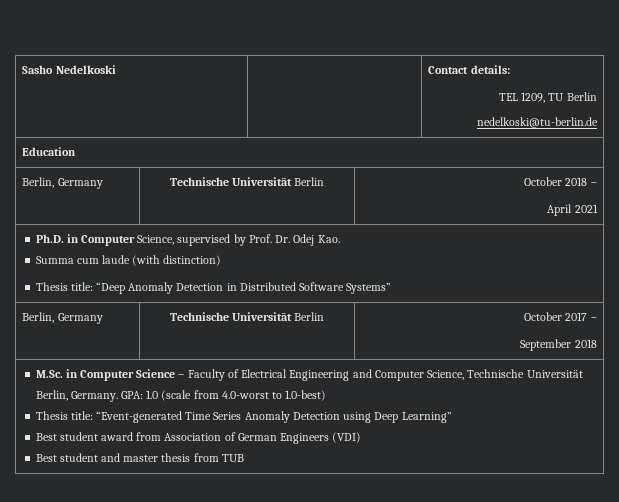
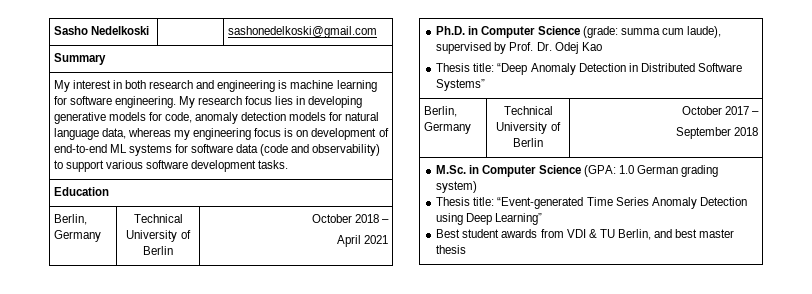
- Sasho Nedelkoski | | Contact details:
- TEL 1209, TU Berlin
- nedelkoski@tu-berlin.de
+ Sasho Nedelkoski | | sashonedelkoski@gmail.com
+ Summary
+ My interest in both research and engineering is machine learning for software engineering. My research focus lies in developing generative models for code, anomaly detection models for natural language data, whereas my engineering focus is on development of end-to-end ML systems for software data (code and observability) to support various software development tasks.
- Berlin, Germany | Technische Universität Berlin | October 2018 –
+ Berlin, Germany | Technical University of Berlin | October 2018 –
- Ph.D. in Computer Science, supervised by Prof. Dr. Odej Kao.
- Summa cum laude (with distinction)
+ Ph.D. in Computer Science (grade: summa cum laude), supervised by Prof. Dr. Odej Kao
- Berlin, Germany | Technische Universität Berlin | October 2017 –
+ Berlin, Germany | Technical University of Berlin | October 2017 –
- M.Sc. in Computer Science – Faculty of Electrical Engineering and Computer Science, Technische Universität Berlin, Germany. GPA: 1.0 (scale from 4.0-worst to 1.0-best)
+ M.Sc. in Computer Science (GPA: 1.0 German grading system)
- Best student award from Association of German Engineers (VDI)
- Best student and master thesis from TUB
+ Best student awards from VDI & TU Berlin, and best master thesis

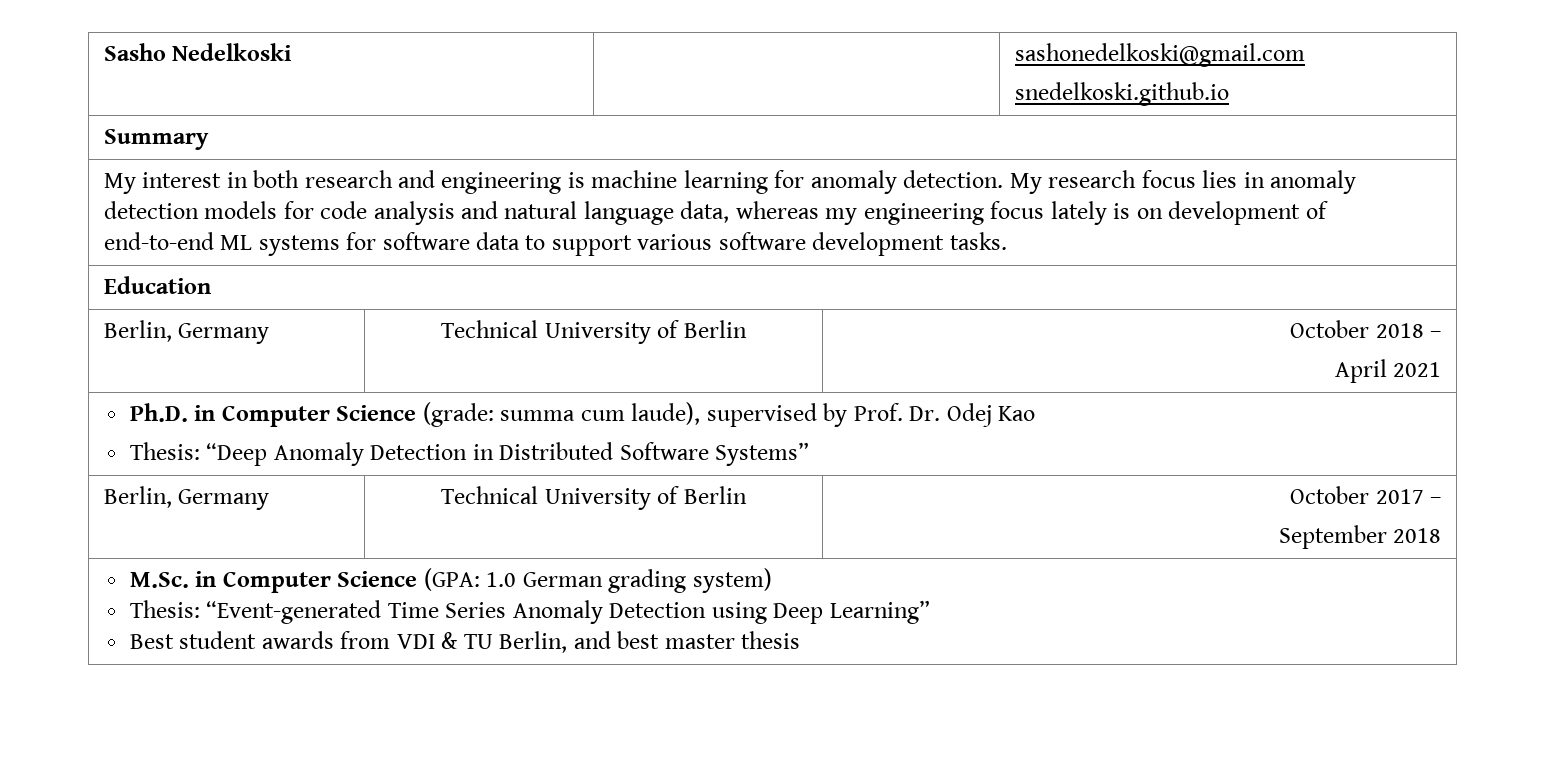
  Sasho Nedelkoski | | sashonedelkoski@gmail.com
+ snedelkoski.github.io
- My interest in both research and engineering is machine learning for software engineering.
+ My interest in both research and engineering is machine learning for anomaly detection.
- My research focus lies in developing generative models for code, anomaly detection models for natural language data, whereas my engineering focus is on development of end-to-end ML systems for software data (code and observability) to support various software development tasks.
+ My research focus lies in anomaly detection models for code analysis and natural language data, whereas my engineering focus lately is on development of end-to-end ML systems for software data to support various software development tasks.
  Ph.D. in Computer Science (grade: summa cum laude), supervised by Prof. Dr. Odej Kao
- Thesis title: “Deep Anomaly Detection in Distributed Software Systems”
+ Thesis: “Deep Anomaly Detection in Distributed Software Systems”
  M.Sc. in Computer Science (GPA: 1.0 German grading system)
- Thesis title: “Event-generated Time Series Anomaly Detection using Deep Learning”
+ Thesis: “Event-generated Time Series Anomaly Detection using Deep Learning”

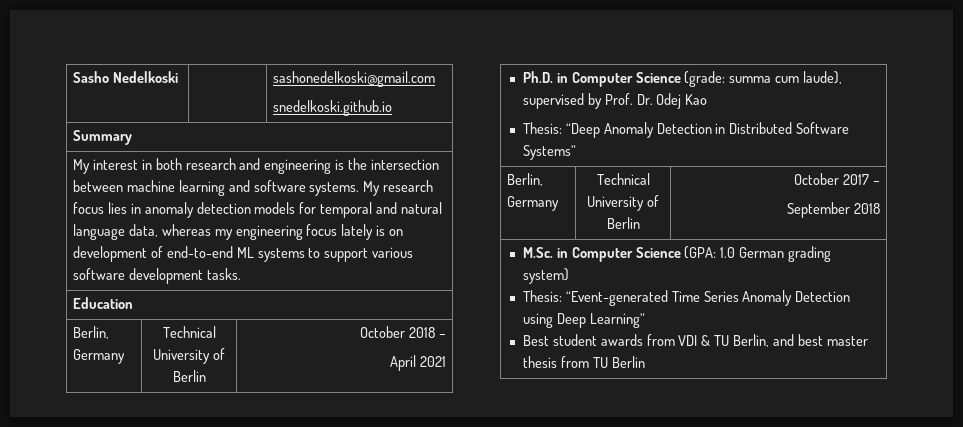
- My interest in both research and engineering is machine learning for anomaly detection.
+ My interest in both research and engineering is the intersection between machine learning and software systems.
- My research focus lies in anomaly detection models for code analysis and natural language data, whereas my engineering focus lately is on development of end-to-end ML systems for software data to support various software development tasks.
+ My research focus lies in anomaly detection models for temporal and natural language data, whereas my engineering focus lately is on development of end-to-end ML systems to support various software development tasks.
  M.Sc. in Computer Science (GPA: 1.0 German grading system)
  Thesis: “Event-generated Time Series Anomaly Detection using Deep Learning”
- Best student awards from VDI & TU Berlin, and best master thesis
+ Best student awards from VDI & TU Berlin, and best master thesis from TU Berlin

